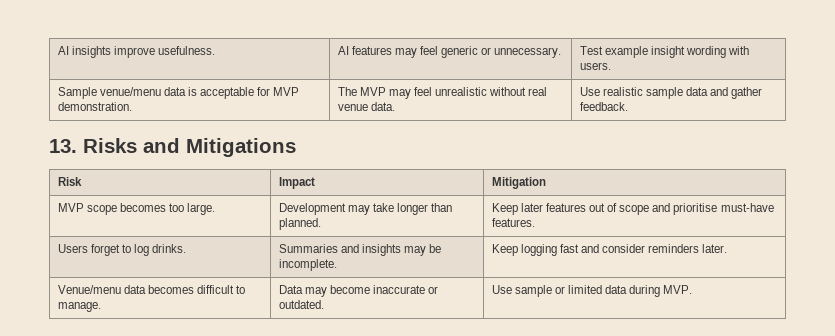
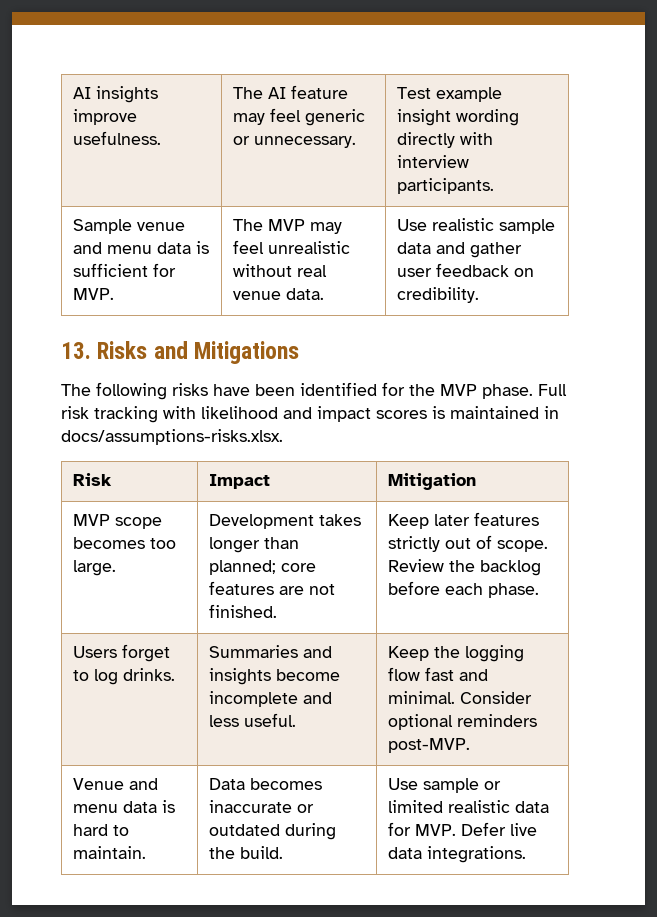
- AI insights improve usefulness. | AI features may feel generic or unnecessary. | Test example insight wording with users.
- Sample venue/menu data is acceptable for MVP demonstration. | The MVP may feel unrealistic without real venue data. | Use realistic sample data and gather feedback.
+ AI insights improve usefulness. | The AI feature may feel generic or unnecessary. | Test example insight wording directly with interview participants.
+ Sample venue and menu data is sufficient for MVP. | The MVP may feel unrealistic without real venue data. | Use realistic sample data and gather user feedback on credibility.
+ The following risks have been identified for the MVP phase. Full risk tracking with likelihood and impact scores is maintained in docs/assumptions-risks.xlsx.
- MVP scope becomes too large. | Development may take longer than planned. | Keep later features out of scope and prioritise must-have features.
+ MVP scope becomes too large. | Development takes longer than planned; core features are not finished. | Keep later features strictly out of scope. Review the backlog before each phase.
- Users forget to log drinks. | Summaries and insights may be incomplete. | Keep logging fast and consider reminders later.
- Venue/menu data becomes difficult to manage. | Data may become inaccurate or outdated. | Use sample or limited data during MVP.
+ Users forget to log drinks. | Summaries and insights become incomplete and less useful. | Keep the logging flow fast and minimal. Consider optional reminders post-MVP.
+ Venue and menu data is hard to maintain. | Data becomes inaccurate or outdated during the build. | Use sample or limited realistic data for MVP. Defer live data integrations.

